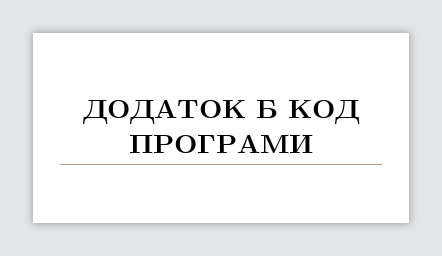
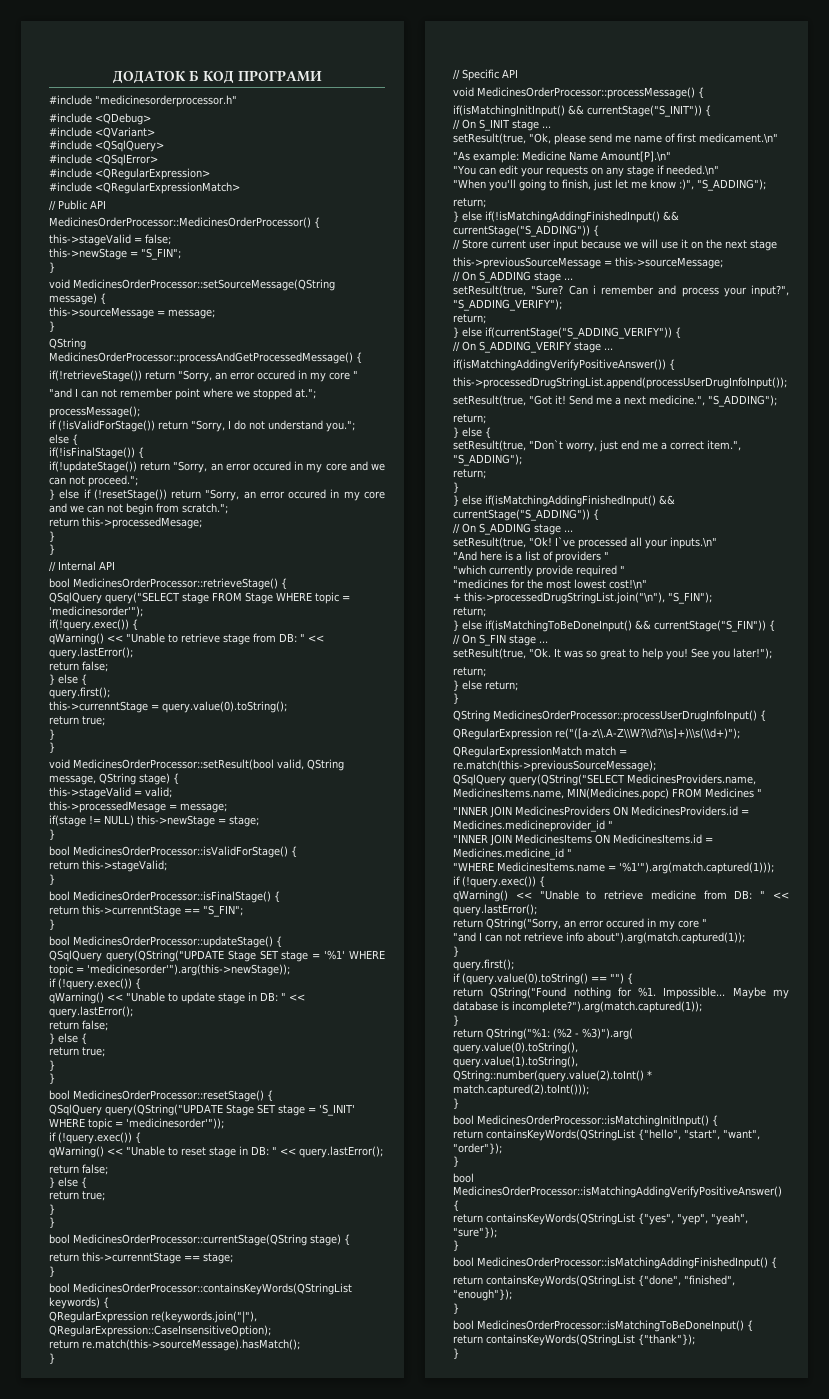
+ #include "medicinesorderprocessor.h"
+ #include <QDebug>
+ #include <QVariant>
+ #include <QSqlQuery>
+ #include <QSqlError>
+ #include <QRegularExpression>
+ #include <QRegularExpressionMatch>
+ // Public API
+ MedicinesOrderProcessor::MedicinesOrderProcessor() {
+ this->stageValid = false;
+ this->newStage = "S_FIN";
+ }
+ void MedicinesOrderProcessor::setSourceMessage(QString message) {
+ this->sourceMessage = message;
+ }
+ QString MedicinesOrderProcessor::processAndGetProcessedMessage() {
+ if(!retrieveStage()) return "Sorry, an error occured in my core "
+ "and I can not remember point where we stopped at.";
+ processMessage();
+ if (!isValidForStage()) return "Sorry, I do not understand you.";
+ else {
+ if(!isFinalStage()) {
+ if(!updateStage()) return "Sorry, an error occured in my core and we can not proceed.";
+ } else if (!resetStage()) return "Sorry, an error occured in my core and we can not begin from scratch.";
+ return this->processedMesage;
+ }
+ }
+ // Internal API
+ bool MedicinesOrderProcessor::retrieveStage() {
+ QSqlQuery query("SELECT stage FROM Stage WHERE topic = 'medicinesorder'");
+ if(!query.exec()) {
+ qWarning() << "Unable to retrieve stage from DB: " << query.lastError();
+ return false;
+ } else {
+ query.first();
+ this->currenntStage = query.value(0).toString();
+ return true;
+ }
+ }
+ void MedicinesOrderProcessor::setResult(bool valid, QString message, QString stage) {
+ this->stageValid = valid;
+ this->processedMesage = message;
+ if(stage != NULL) this->newStage = stage;
+ }
+ bool MedicinesOrderProcessor::isValidForStage() {
+ return this->stageValid;
+ }
+ bool MedicinesOrderProcessor::isFinalStage() {
+ return this->currenntStage == "S_FIN";
+ }
+ bool MedicinesOrderProcessor::updateStage() {
+ QSqlQuery query(QString("UPDATE Stage SET stage = '%1' WHERE topic = 'medicinesorder'").arg(this->newStage));
+ if (!query.exec()) {
+ qWarning() << "Unable to update stage in DB: " << query.lastError();
+ return false;
+ } else {
+ return true;
+ }
+ }
+ bool MedicinesOrderProcessor::resetStage() {
+ QSqlQuery query(QString("UPDATE Stage SET stage = 'S_INIT' WHERE topic = 'medicinesorder'"));
+ if (!query.exec()) {
+ qWarning() << "Unable to reset stage in DB: " << query.lastError();
+ return false;
+ } else {
+ return true;
+ }
+ }
+ bool MedicinesOrderProcessor::currentStage(QString stage) {
+ return this->currenntStage == stage;
+ }
+ bool MedicinesOrderProcessor::containsKeyWords(QStringList keywords) {
+ QRegularExpression re(keywords.join("|"), QRegularExpression::CaseInsensitiveOption);
+ return re.match(this->sourceMessage).hasMatch();
+ }
+ // Specific API
+ void MedicinesOrderProcessor::processMessage() {
+ if(isMatchingInitInput() && currentStage("S_INIT")) {
+ // On S_INIT stage ...
+ setResult(true, "Ok, please send me name of first medicament.\n"
+ "As example: Medicine Name Amount[P].\n"
+ "You can edit your requests on any stage if needed.\n"
+ "When you'll going to finish, just let me know :)", "S_ADDING");
+ return;
+ } else if(!isMatchingAddingFinishedInput() && currentStage("S_ADDING")) {
+ // Store current user input because we will use it on the next stage
+ this->previousSourceMessage = this->sourceMessage;
+ // On S_ADDING stage ...
+ setResult(true, "Sure? Can i remember and process your input?", "S_ADDING_VERIFY");
+ return;
+ } else if(currentStage("S_ADDING_VERIFY")) {
+ // On S_ADDING_VERIFY stage ...
+ if(isMatchingAddingVerifyPositiveAnswer()) {
+ this->processedDrugStringList.append(processUserDrugInfoInput());
+ setResult(true, "Got it! Send me a next medicine.", "S_ADDING");
+ return;
+ } else {
+ setResult(true, "Don`t worry, just end me a correct item.", "S_ADDING");
+ return;
+ }
+ } else if(isMatchingAddingFinishedInput() && currentStage("S_ADDING")) {
+ // On S_ADDING stage ...
+ setResult(true, "Ok! I`ve processed all your inputs.\n"
+ "And here is a list of providers "
+ "which currently provide required "
+ "medicines for the most lowest cost!\n"
+ + this->processedDrugStringList.join("\n"), "S_FIN");
+ return;
+ } else if(isMatchingToBeDoneInput() && currentStage("S_FIN")) {
+ // On S_FIN stage ...
+ setResult(true, "Ok. It was so great to help you! See you later!");
+ return;
+ } else return;
+ }
+ QString MedicinesOrderProcessor::processUserDrugInfoInput() {
+ QRegularExpression re("([a-z\\.A-Z\\W?\\d?\\s]+)\\s(\\d+)");
+ QRegularExpressionMatch match = re.match(this->previousSourceMessage);
+ QSqlQuery query(QString("SELECT MedicinesProviders.name, MedicinesItems.name, MIN(Medicines.popc) FROM Medicines "
+ "INNER JOIN MedicinesProviders ON MedicinesProviders.id = Medicines.medicineprovider_id "
+ "INNER JOIN MedicinesItems ON MedicinesItems.id = Medicines.medicine_id "
+ "WHERE MedicinesItems.name = '%1'").arg(match.captured(1)));
+ if (!query.exec()) {
+ qWarning() << "Unable to retrieve medicine from DB: " << query.lastError();
+ return QString("Sorry, an error occured in my core "
+ "and I can not retrieve info about").arg(match.captured(1));
+ }
+ query.first();
+ if (query.value(0).toString() == "") {
+ return QString("Found nothing for %1. Impossible... Maybe my database is incomplete?").arg(match.captured(1));
+ }
+ return QString("%1: (%2 - %3)").arg(
+ query.value(0).toString(),
+ query.value(1).toString(),
+ QString::number(query.value(2).toInt() * match.captured(2).toInt()));
+ }
+ bool MedicinesOrderProcessor::isMatchingInitInput() {
+ return containsKeyWords(QStringList {"hello", "start", "want", "order"});
+ }
+ bool MedicinesOrderProcessor::isMatchingAddingVerifyPositiveAnswer() {
+ return containsKeyWords(QStringList {"yes", "yep", "yeah", "sure"});
+ }
+ bool MedicinesOrderProcessor::isMatchingAddingFinishedInput() {
+ return containsKeyWords(QStringList {"done", "finished", "enough"});
+ }
+ bool MedicinesOrderProcessor::isMatchingToBeDoneInput() {
+ return containsKeyWords(QStringList {"thank"});
+ }

